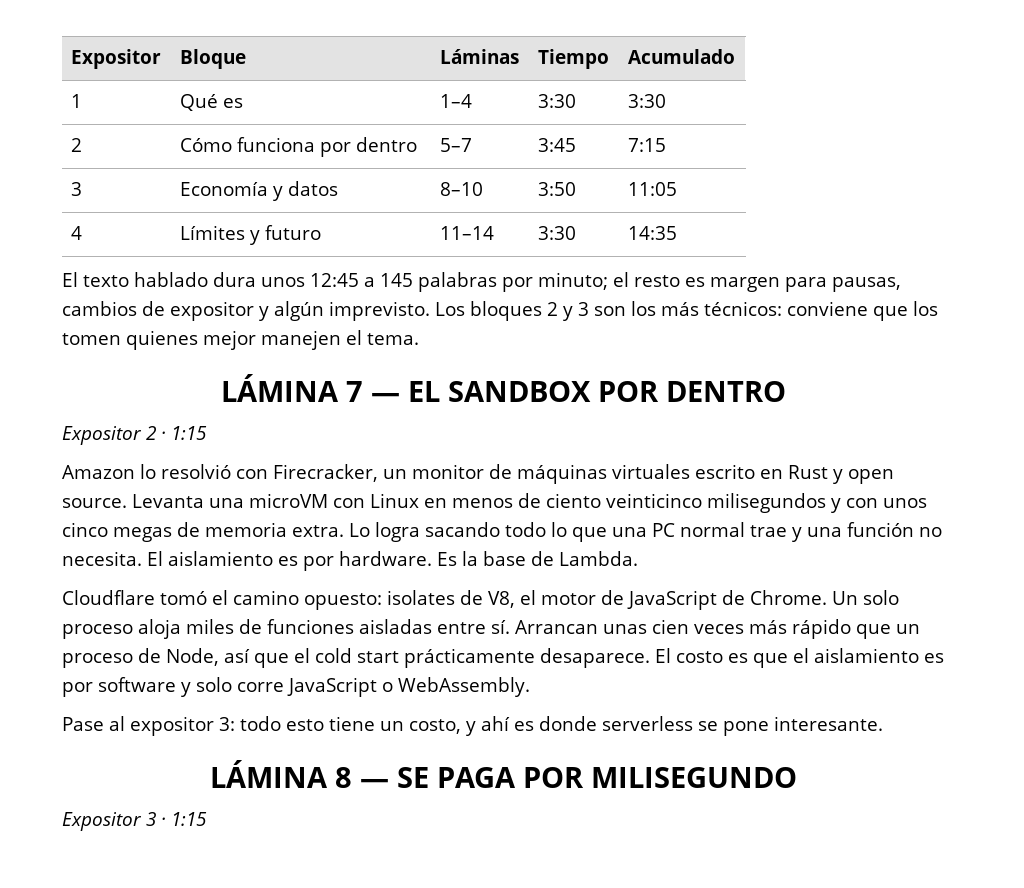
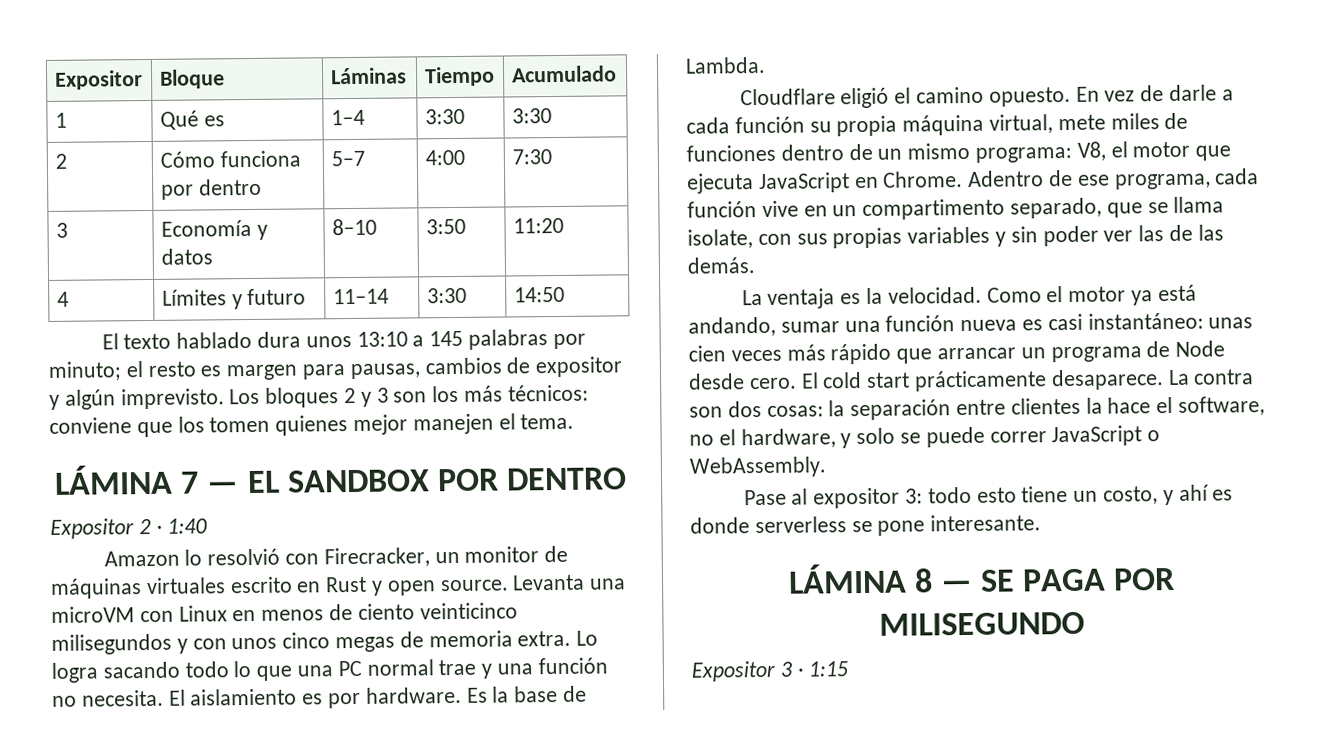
- 2 | Cómo funciona por dentro | 5–7 | 3:45 | 7:15
+ 2 | Cómo funciona por dentro | 5–7 | 4:00 | 7:30
- 3 | Economía y datos | 8–10 | 3:50 | 11:05
+ 3 | Economía y datos | 8–10 | 3:50 | 11:20
- 4 | Límites y futuro | 11–14 | 3:30 | 14:35
+ 4 | Límites y futuro | 11–14 | 3:30 | 14:50
- El texto hablado dura unos 12:45 a 145 palabras por minuto; el resto es margen para pausas, cambios de expositor y algún imprevisto.
+ El texto hablado dura unos 13:10 a 145 palabras por minuto; el resto es margen para pausas, cambios de expositor y algún imprevisto.
- Expositor 2 · 1:15
+ Expositor 2 · 1:40
- Cloudflare tomó el camino opuesto: isolates de V8, el motor de JavaScript de Chrome. Un solo proceso aloja miles de funciones aisladas entre sí. Arrancan unas cien veces más rápido que un proceso de Node, así que el cold start prácticamente desaparece. El costo es que el aislamiento es por software y solo corre JavaScript o WebAssembly.
+ Cloudflare eligió el camino opuesto. En vez de darle a cada función su propia máquina virtual, mete miles de funciones dentro de un mismo programa: V8, el motor que ejecuta JavaScript en Chrome. Adentro de ese programa, cada función vive en un compartimento separado, que se llama isolate, con sus propias variables y sin poder ver las de las demás.
+ La ventaja es la velocidad. Como el motor ya está andando, sumar una función nueva es casi instantáneo: unas cien veces más rápido que arrancar un programa de Node desde cero. El cold start prácticamente desaparece. La contra son dos cosas: la separación entre clientes la hace el software, no el hardware, y solo se puede correr JavaScript o WebAssembly.

